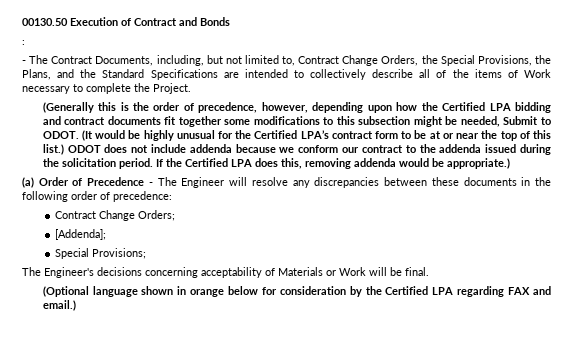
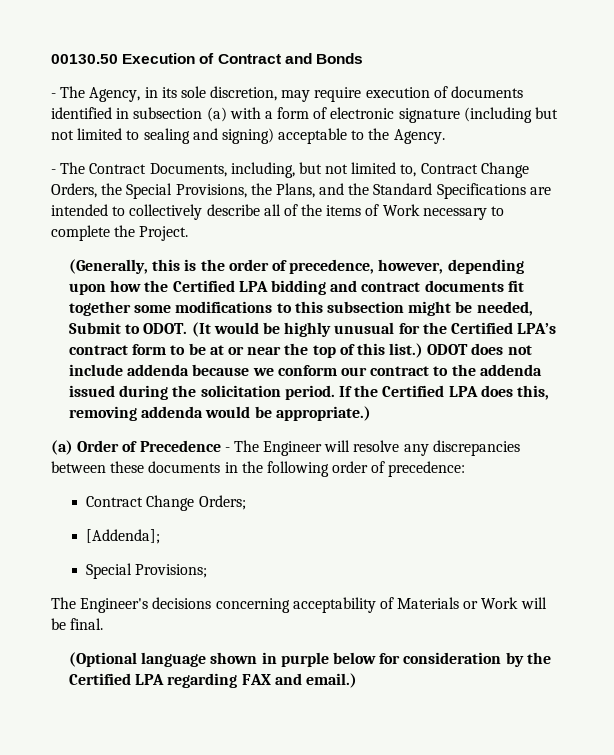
- :
+ - The Agency, in its sole discretion, may require execution of documents identified in subsection (a) with a form of electronic signature (including but not limited to sealing and signing) acceptable to the Agency.
- (Generally this is the order of precedence, however, depending upon how the Certified LPA bidding and contract documents fit together some modifications to this subsection might be needed, Submit to ODOT.
+ (Generally, this is the order of precedence, however, depending upon how the Certified LPA bidding and contract documents fit together some modifications to this subsection might be needed, Submit to ODOT.
- (Optional language shown in orange below for consideration by the Certified LPA regarding FAX and email.)
+ (Optional language shown in purple below for consideration by the Certified LPA regarding FAX and email.)

